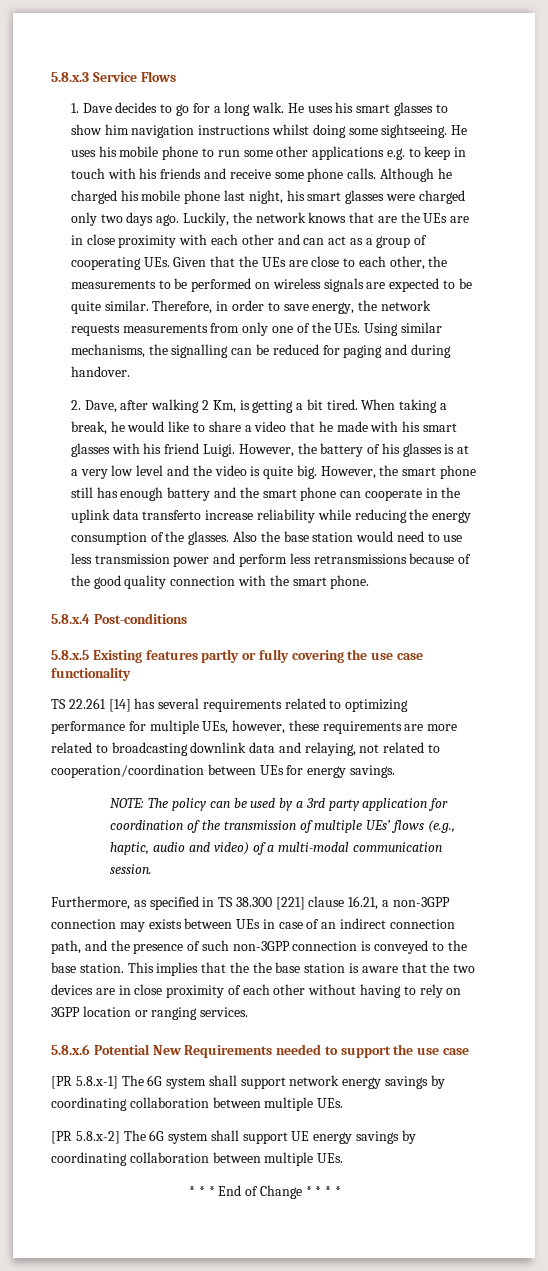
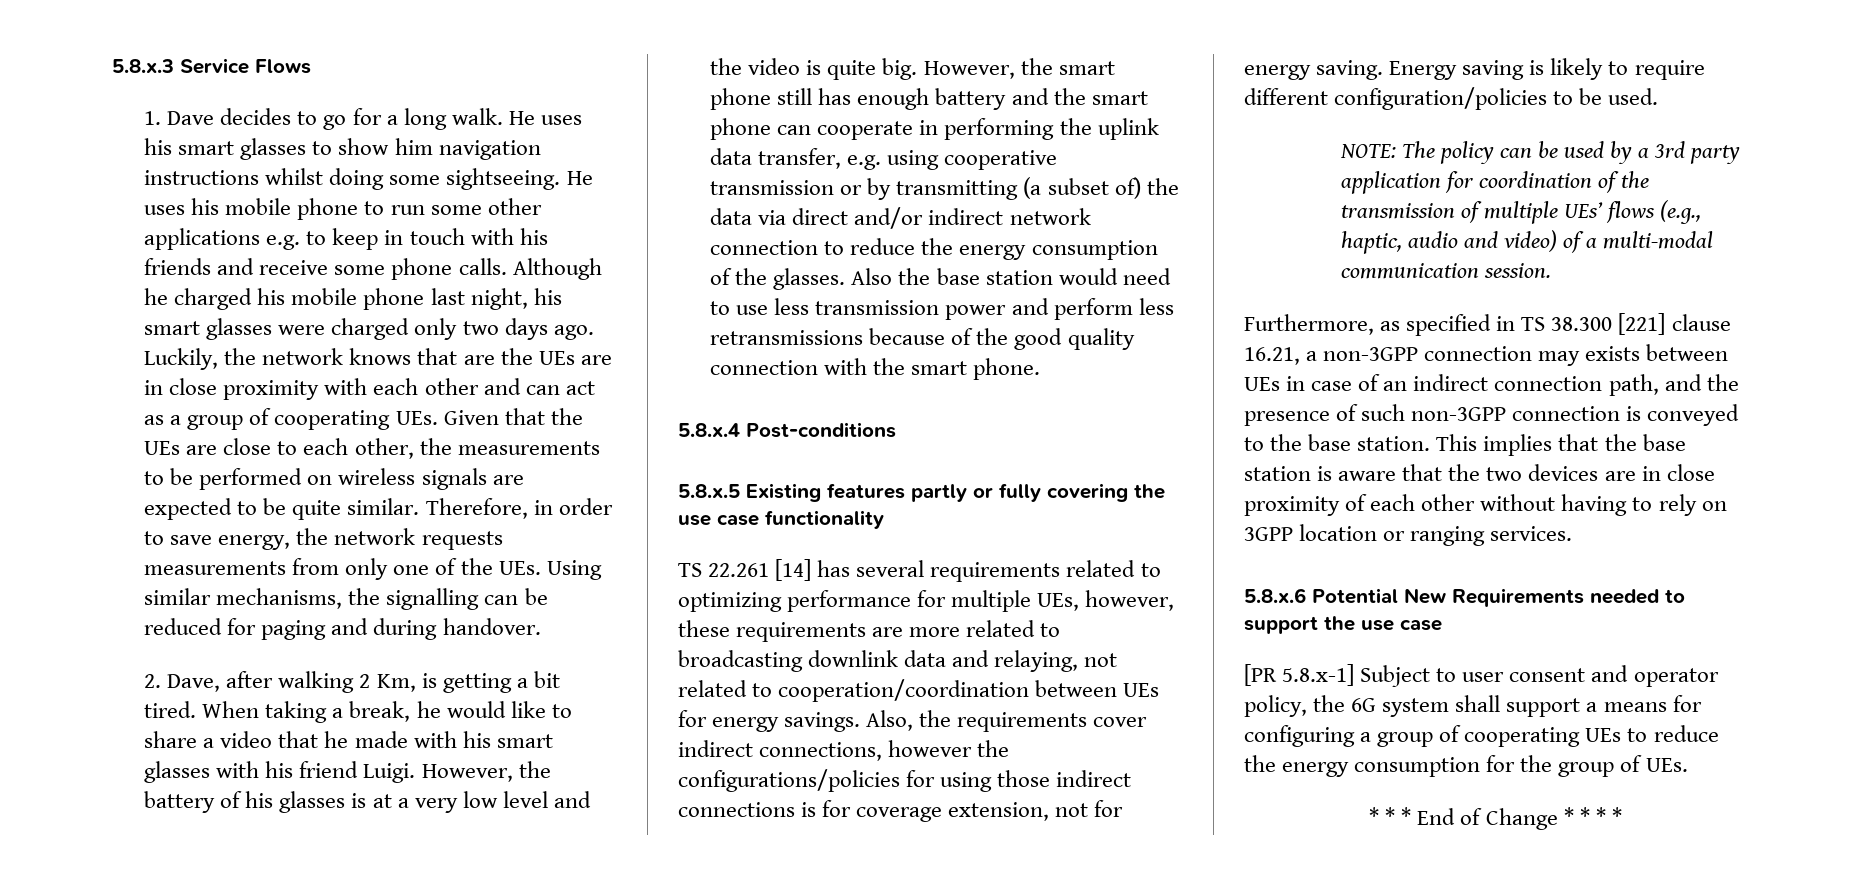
- However, the smart phone still has enough battery and the smart phone can cooperate in the uplink data transferto increase reliability while reducing the energy consumption of the glasses.
+ However, the smart phone still has enough battery and the smart phone can cooperate in performing the uplink data transfer, e.g. using cooperative transmission or by transmitting (a subset of) the data via direct and/or indirect network connection to reduce the energy consumption of the glasses.
+ Also, the requirements cover indirect connections, however the configurations/policies for using those indirect connections is for coverage extension, not for energy saving. Energy saving is likely to require different configuration/policies to be used.
- This implies that the the base station is aware that the two devices are in close proximity of each other without having to rely on 3GPP location or ranging services.
+ This implies that the base station is aware that the two devices are in close proximity of each other without having to rely on 3GPP location or ranging services.
- [PR 5.8.x-1] The 6G system shall support network energy savings by coordinating collaboration between multiple UEs.
- [PR 5.8.x-2] The 6G system shall support UE energy savings by coordinating collaboration between multiple UEs.
+ [PR 5.8.x-1] Subject to user consent and operator policy, the 6G system shall support a means for configuring a group of cooperating UEs to reduce the energy consumption for the group of UEs.

